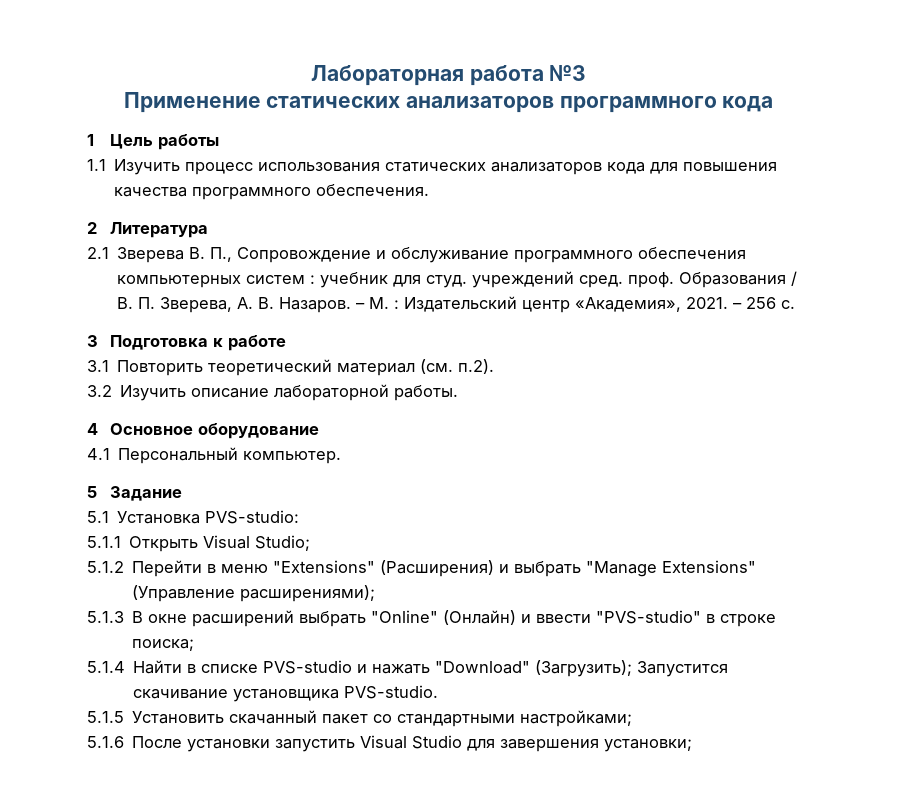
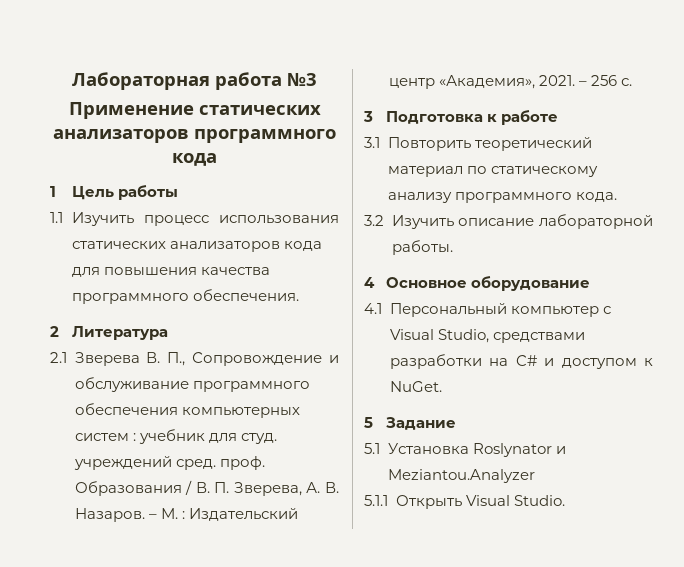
- 3.1 Повторить теоретический материал (см. п.2).
+ 3.1 Повторить теоретический материал по статическому анализу программного кода.
- 4.1 Персональный компьютер.
+ 4.1 Персональный компьютер с Visual Studio, средствами разработки на C# и доступом к NuGet.
- 5.1 Установка PVS-studio:
+ 5.1 Установка Roslynator и Meziantou.Analyzer
- 5.1.1 Открыть Visual Studio;
- 5.1.2 Перейти в меню "Extensions" (Расширения) и выбрать "Manage Extensions" (Управление расширениями);
- 5.1.3 В окне расширений выбрать "Online" (Онлайн) и ввести "PVS-studio" в строке поиска;
- 5.1.4 Найти в списке PVS-studio и нажать "Download" (Загрузить); Запустится скачивание установщика PVS-studio.
- 5.1.5 Установить скачанный пакет со стандартными настройками;
- 5.1.6 После установки запустить Visual Studio для завершения установки;
+ 5.1.1 Открыть Visual Studio.

